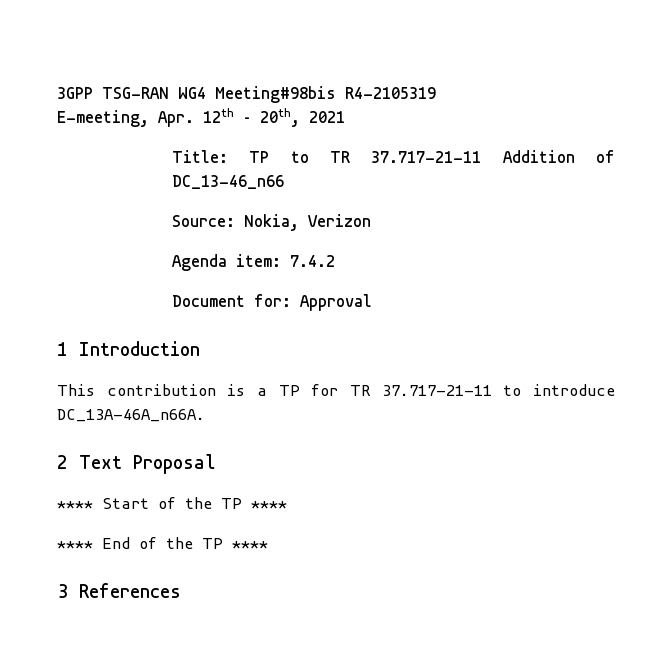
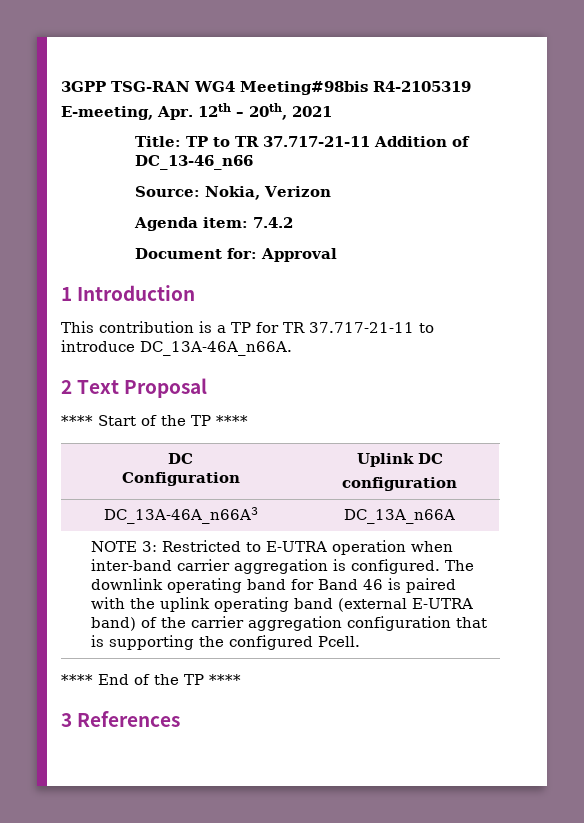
  **** Start of the TP ****
+ DC
+ Configuration | Uplink DC
+ configuration
+ DC_13A-46A_n66A3 | DC_13A_n66A
+ NOTE 3: Restricted to E-UTRA operation when inter-band carrier aggregation is configured. The downlink operating band for Band 46 is paired with the uplink operating band (external E-UTRA band) of the carrier aggregation configuration that is supporting the configured Pcell.

